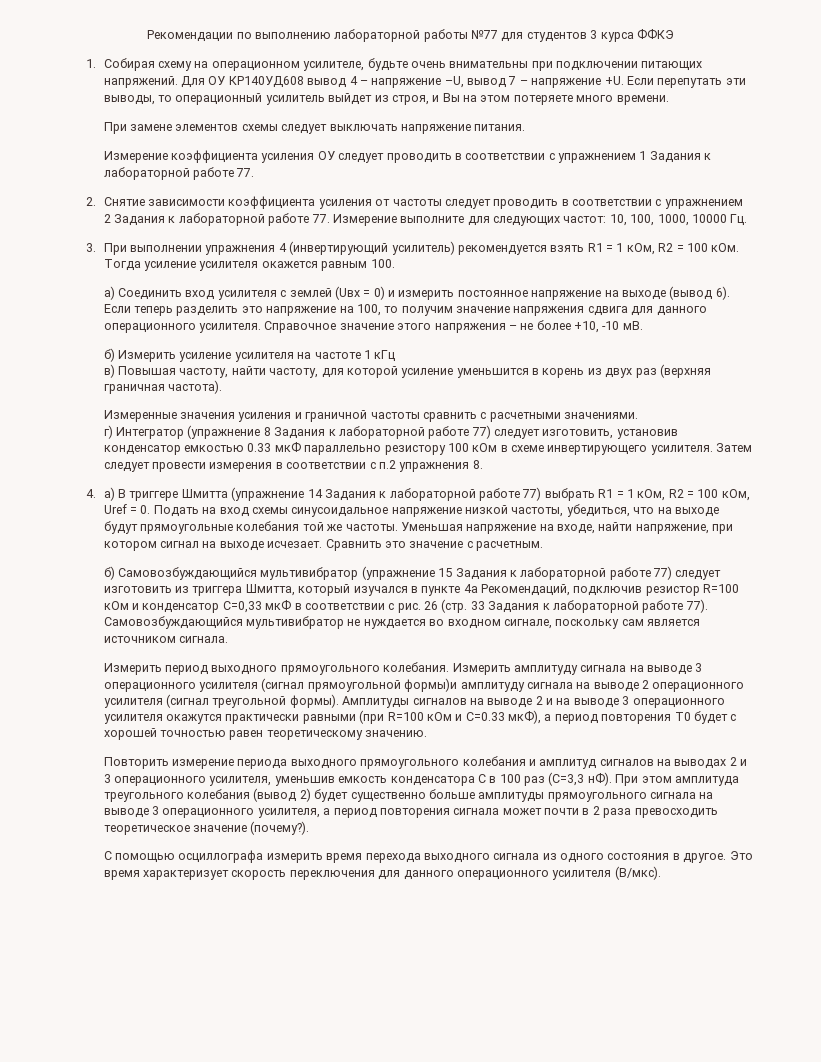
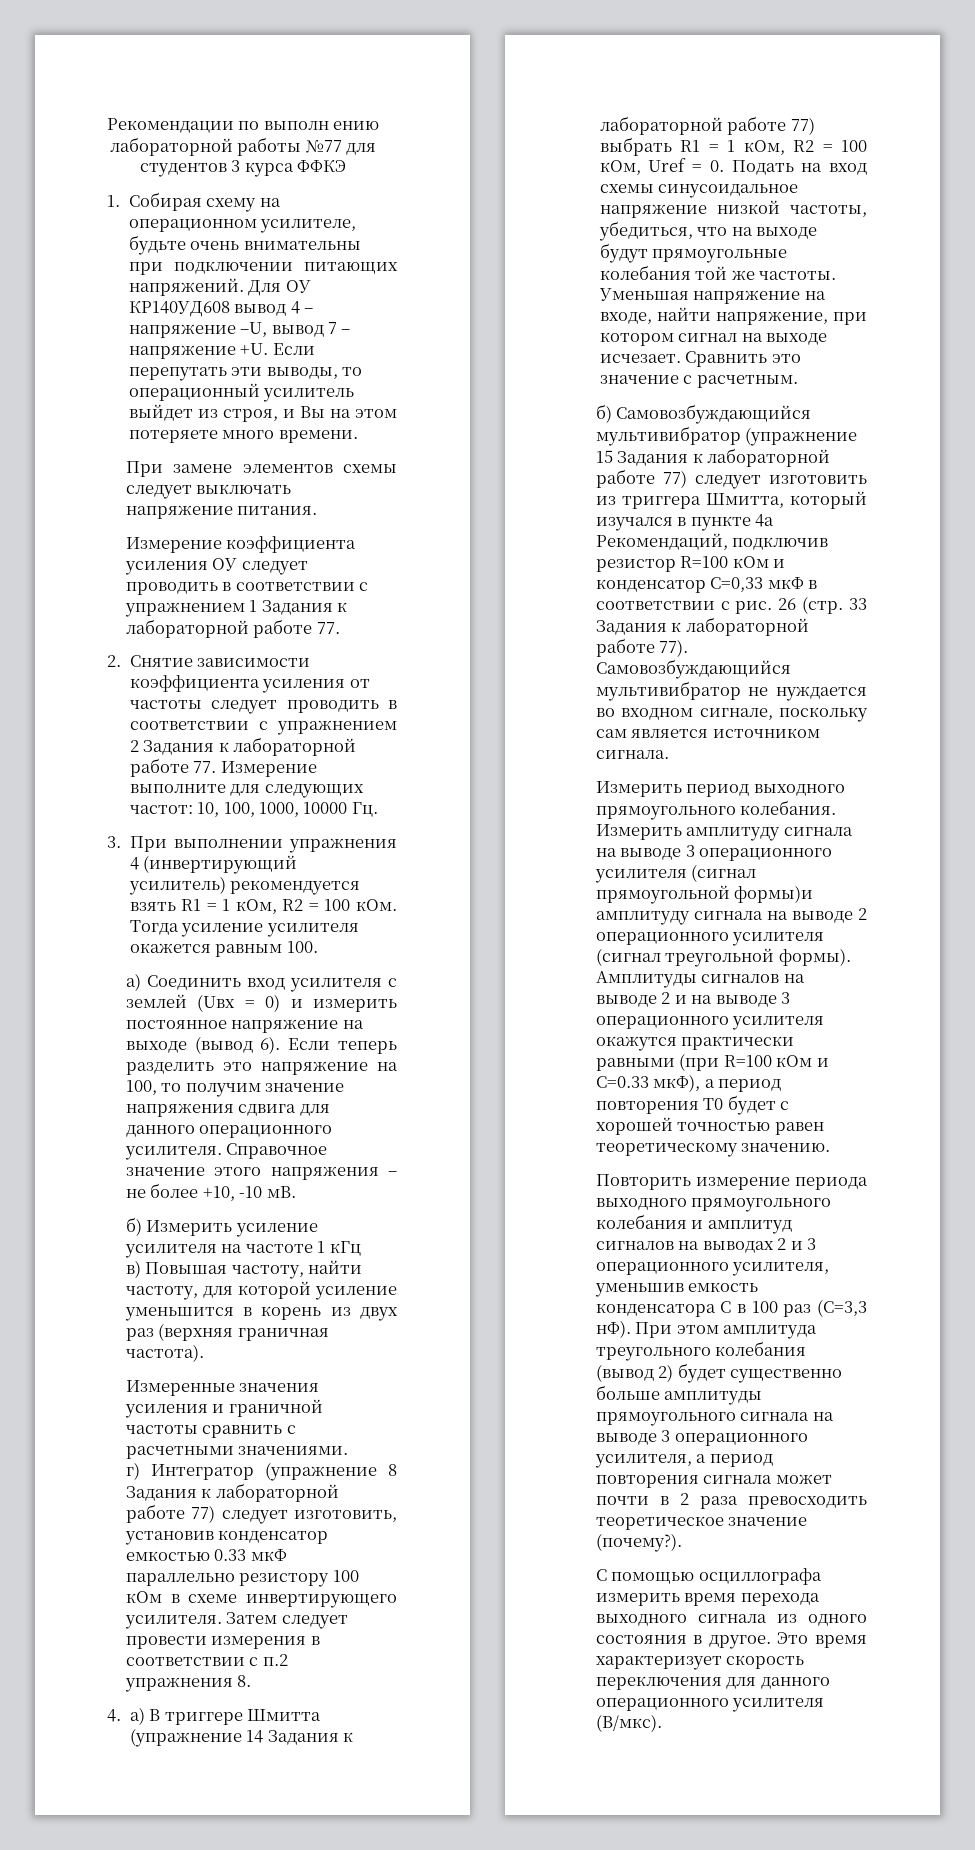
- Рекомендации по выполнению лабораторной работы №77 для студентов 3 курса ФФКЭ
+ Рекомендации по выполн ению лабораторной работы №77 для студентов 3 курса ФФКЭ

